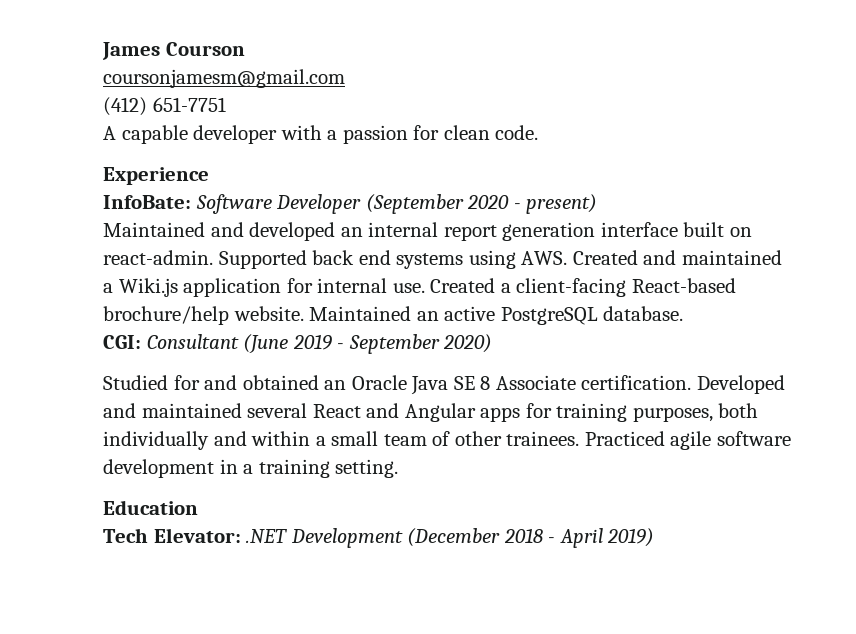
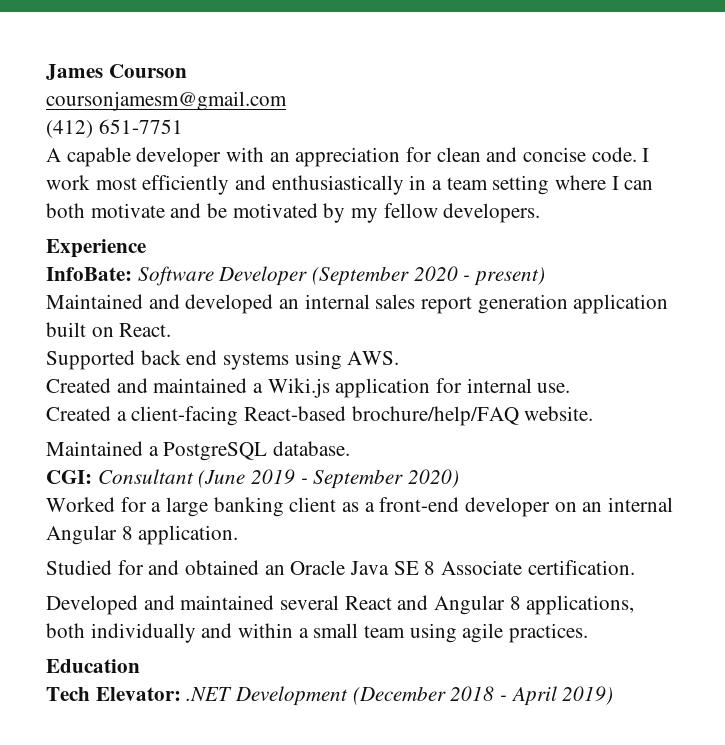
- A capable developer with a passion for clean code.
+ A capable developer with an appreciation for clean and concise code. I work most efficiently and enthusiastically in a team setting where I can both motivate and be motivated by my fellow developers.
- Maintained and developed an internal report generation interface built on react-admin. Supported back end systems using AWS. Created and maintained a Wiki.js application for internal use. Created a client-facing React-based brochure/help website. Maintained an active PostgreSQL database.
+ Maintained and developed an internal sales report generation application built on React.
+ Supported back end systems using AWS.
+ Created and maintained a Wiki.js application for internal use.
+ Created a client-facing React-based brochure/help/FAQ website.
+ Maintained a PostgreSQL database.
+ Worked for a large banking client as a front-end developer on an internal Angular 8 application.
- Studied for and obtained an Oracle Java SE 8 Associate certification. Developed and maintained several React and Angular apps for training purposes, both individually and within a small team of other trainees. Practiced agile software development in a training setting.
+ Studied for and obtained an Oracle Java SE 8 Associate certification.
+ Developed and maintained several React and Angular 8 applications, both individually and within a small team using agile practices.

